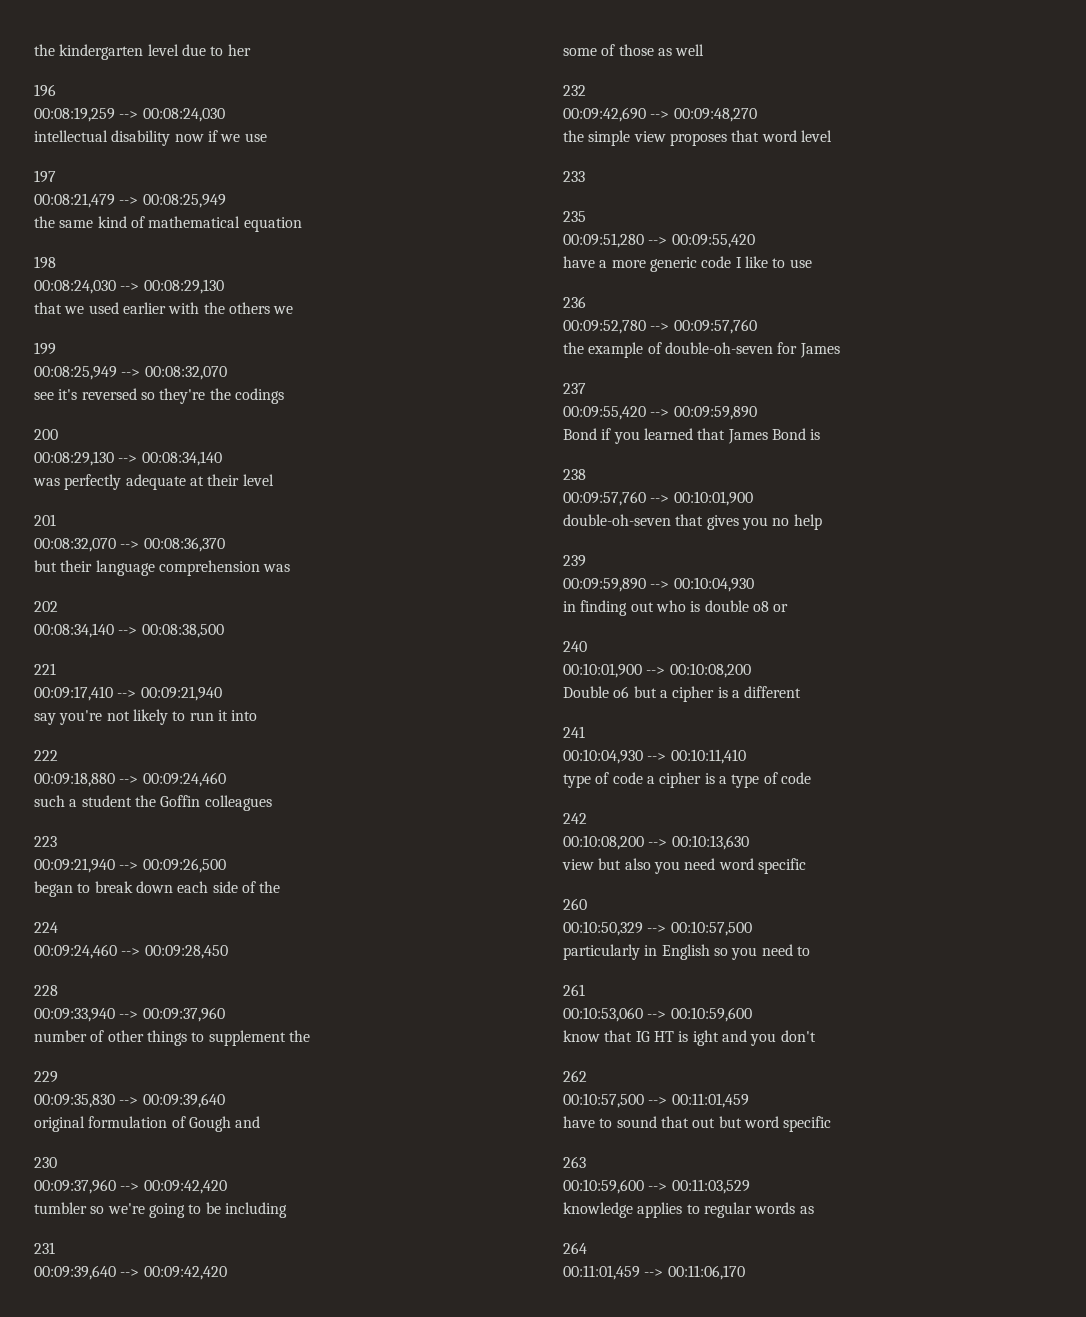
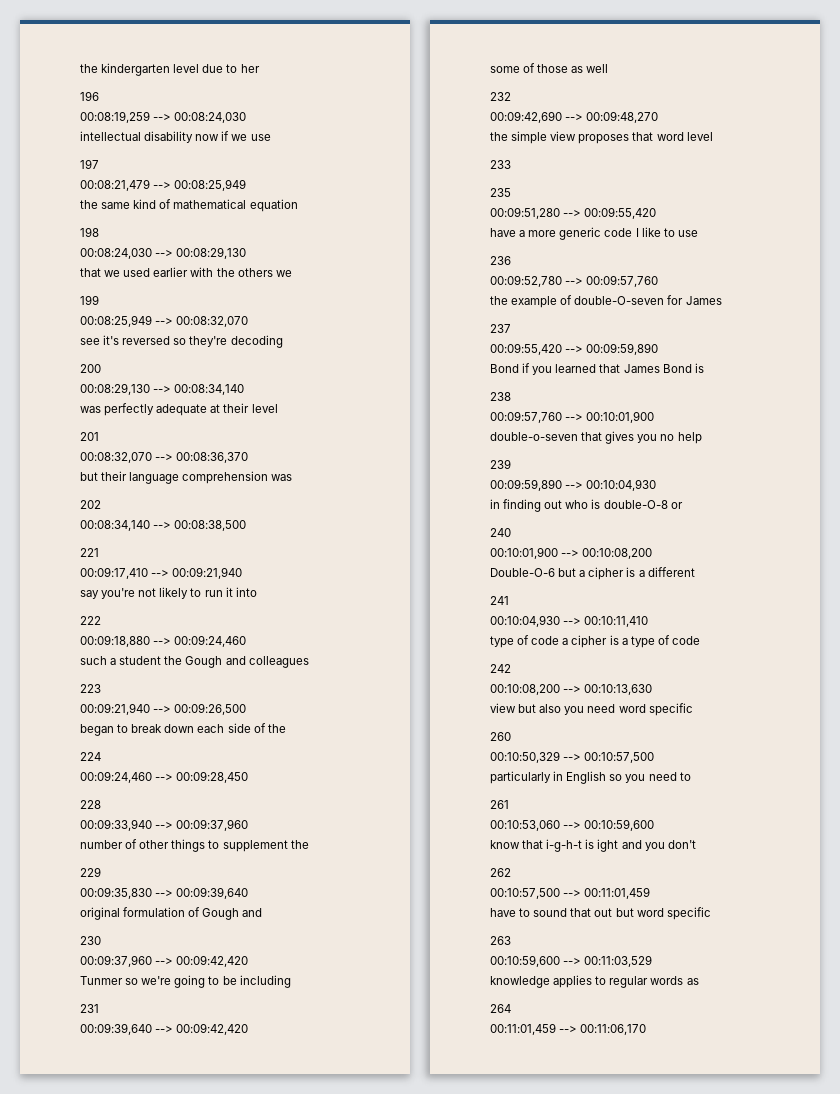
- see it's reversed so they're the codings
+ see it's reversed so they're decoding
- such a student the Goffin colleagues
+ such a student the Gough and colleagues
- tumbler so we're going to be including
+ Tunmer so we're going to be including
- the example of double-oh-seven for James
+ the example of double-O-seven for James
- double-oh-seven that gives you no help
+ double-o-seven that gives you no help
- in finding out who is double o8 or
+ in finding out who is double-O-8 or
- Double o6 but a cipher is a different
+ Double-O-6 but a cipher is a different
- know that IG HT is ight and you don't
+ know that i-g-h-t is ight and you don't

